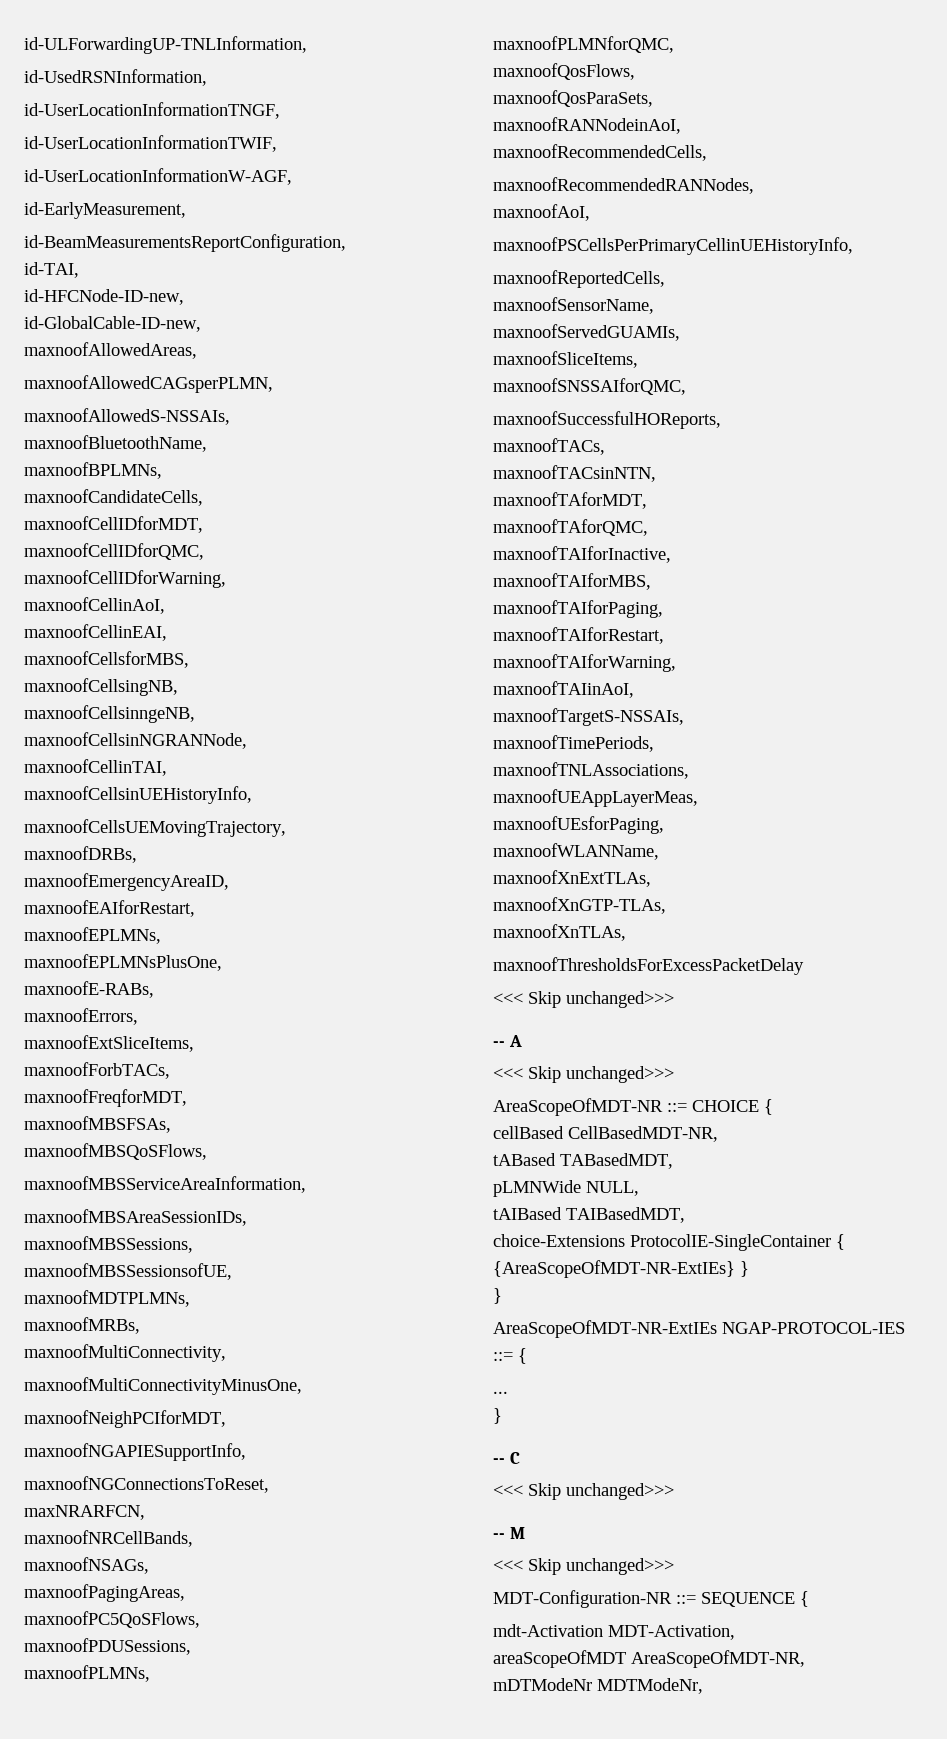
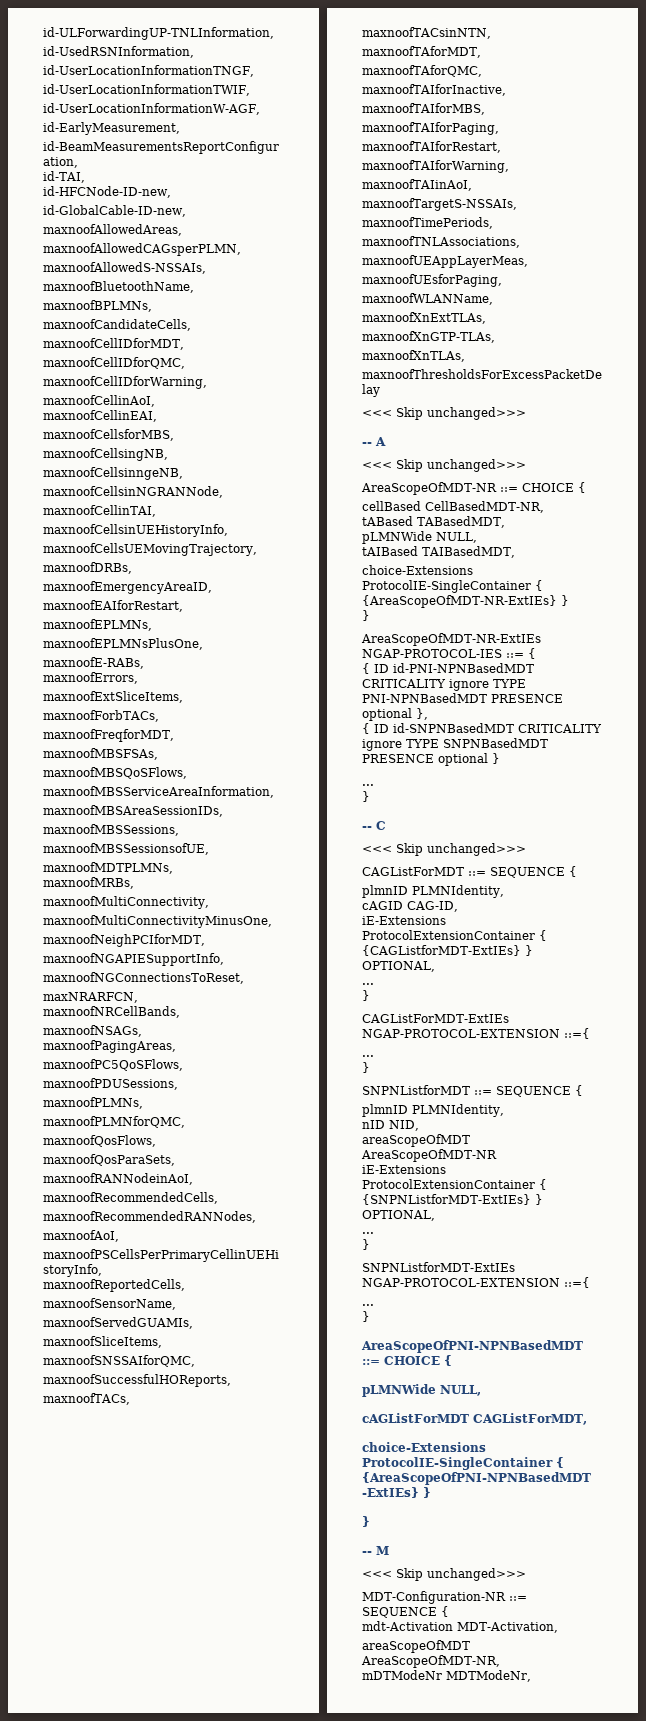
+ { ID id-PNI-NPNBasedMDT CRITICALITY ignore TYPE PNI-NPNBasedMDT PRESENCE optional },
+ { ID id-SNPNBasedMDT CRITICALITY ignore TYPE SNPNBasedMDT PRESENCE optional }
+ CAGListForMDT ::= SEQUENCE {
+ plmnID PLMNIdentity,
+ cAGID CAG-ID,
+ iE-Extensions ProtocolExtensionContainer { {CAGListforMDT-ExtIEs} } OPTIONAL,
+ ...
+ }
+ CAGListForMDT-ExtIEs NGAP-PROTOCOL-EXTENSION ::={
+ ...
+ }
+ SNPNListforMDT ::= SEQUENCE {
+ plmnID PLMNIdentity,
+ nID NID,
+ areaScopeOfMDT AreaScopeOfMDT-NR
+ iE-Extensions ProtocolExtensionContainer { {SNPNListforMDT-ExtIEs} } OPTIONAL,
+ ...
+ }
+ SNPNListforMDT-ExtIEs NGAP-PROTOCOL-EXTENSION ::={
+ ...
+ }
+ AreaScopeOfPNI-NPNBasedMDT ::= CHOICE {
+ pLMNWide NULL,
+ cAGListForMDT CAGListForMDT,
+ choice-Extensions ProtocolIE-SingleContainer { {AreaScopeOfPNI-NPNBasedMDT -ExtIEs} }
+ }

